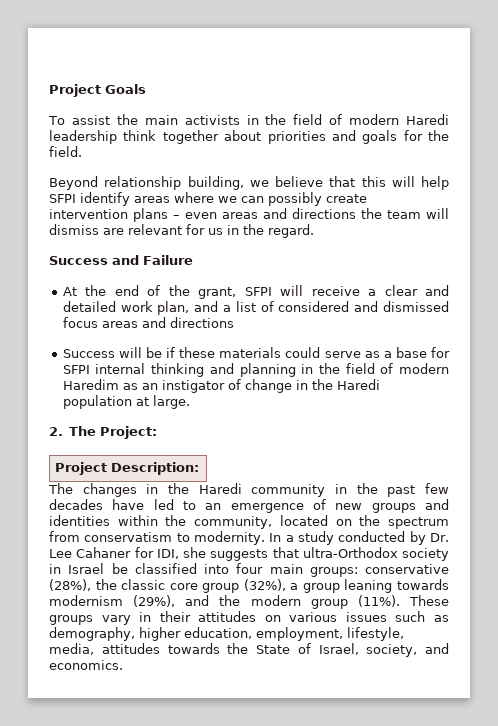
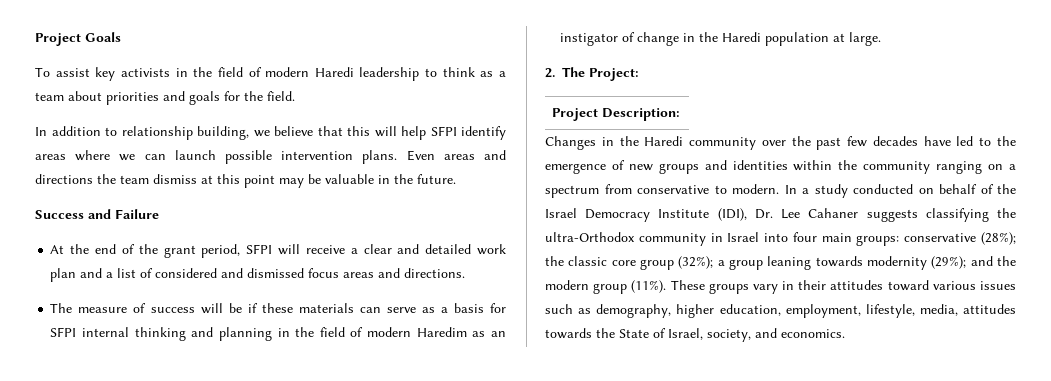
- To assist the main activists in the field of modern Haredi leadership think together about priorities and goals for the field.
+ To assist key activists in the field of modern Haredi leadership to think as a team about priorities and goals for the field.
- Beyond relationship building, we believe that this will help SFPI identify areas where we can possibly create intervention plans – even areas and directions the team will dismiss are relevant for us in the regard.
+ In addition to relationship building, we believe that this will help SFPI identify areas where we can launch possible intervention plans. Even areas and directions the team dismiss at this point may be valuable in the future.
- At the end of the grant, SFPI will receive a clear and detailed work plan, and a list of considered and dismissed focus areas and directions
- Success will be if these materials could serve as a base for SFPI internal thinking and planning in the field of modern Haredim as an instigator of change in the Haredi population at large.
+ At the end of the grant period, SFPI will receive a clear and detailed work plan and a list of considered and dismissed focus areas and directions.
+ The measure of success will be if these materials can serve as a basis for SFPI internal thinking and planning in the field of modern Haredim as an instigator of change in the Haredi population at large.
- The changes in the Haredi community in the past few decades have led to an emergence of new groups and identities within the community, located on the spectrum from conservatism to modernity. In a study conducted by Dr. Lee Cahaner for IDI, she suggests that ultra-Orthodox society in Israel be classified into four main groups: conservative (28%), the classic core group (32%), a group leaning towards modernism (29%), and the modern group (11%).
+ Changes in the Haredi community over the past few decades have led to the emergence of new groups and identities within the community ranging on a spectrum from conservative to modern. In a study conducted on behalf of the Israel Democracy Institute (IDI), Dr. Lee Cahaner suggests classifying the ultra-Orthodox community in Israel into four main groups: conservative (28%); the classic core group (32%); a group leaning towards modernity (29%); and the modern group (11%).
- These groups vary in their attitudes on various issues such as demography, higher education, employment, lifestyle, media, attitudes towards the State of Israel, society, and economics.
+ These groups vary in their attitudes toward various issues such as demography, higher education, employment, lifestyle, media, attitudes towards the State of Israel, society, and economics.

